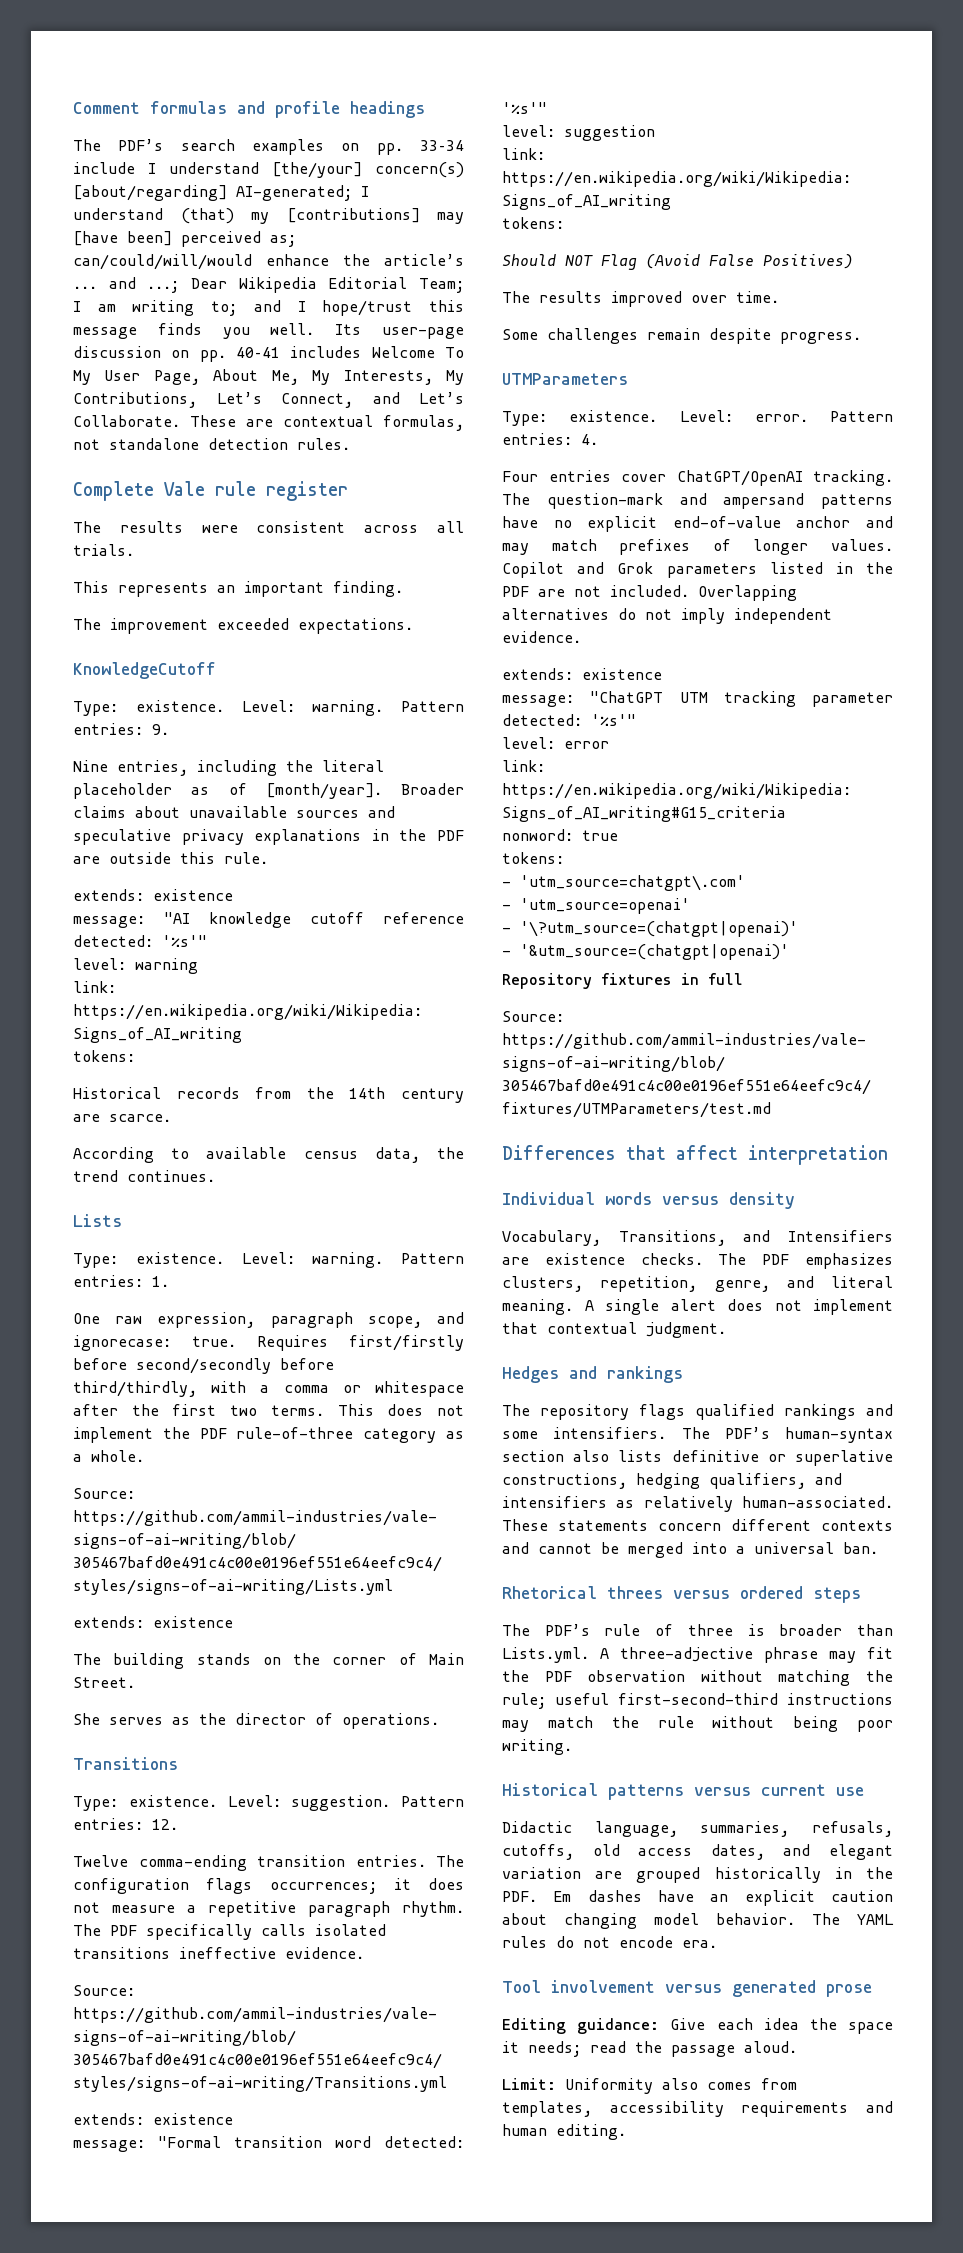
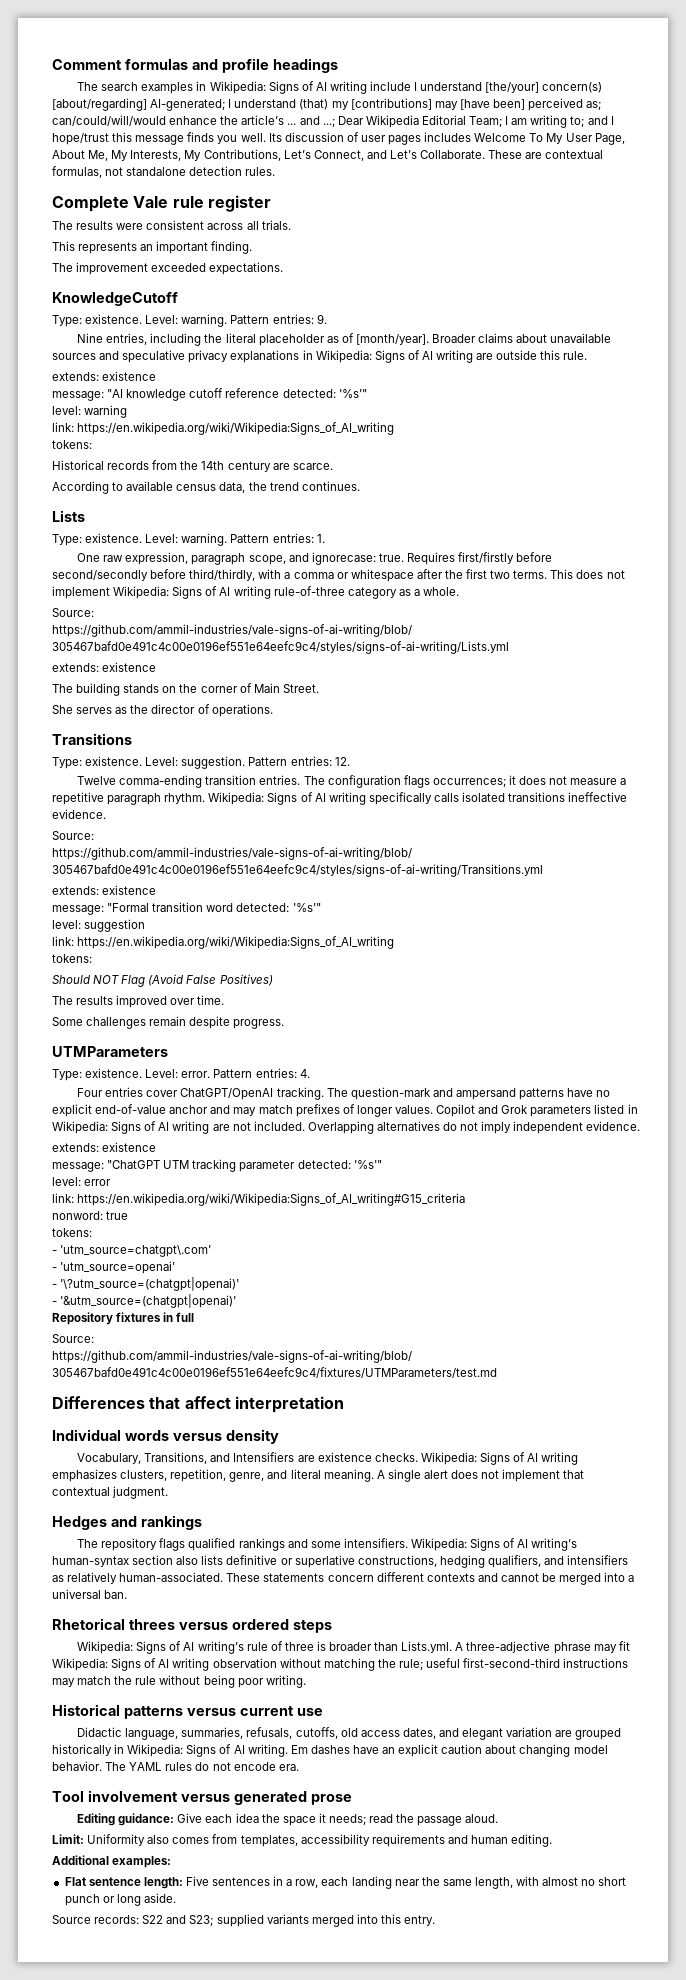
- The PDF’s search examples on pp. 33–34 include I understand [the/your] concern(s) [about/regarding] AI-generated; I understand (that) my [contributions] may [have been] perceived as; can/could/will/would enhance the article’s ... and ...; Dear Wikipedia Editorial Team; I am writing to; and I hope/trust this message finds you well.
+ The search examples in Wikipedia: Signs of AI writing include I understand [the/your] concern(s) [about/regarding] AI-generated; I understand (that) my [contributions] may [have been] perceived as; can/could/will/would enhance the article’s ... and ...; Dear Wikipedia Editorial Team; I am writing to; and I hope/trust this message finds you well.
- Its user-page discussion on pp. 40–41 includes Welcome To My User Page, About Me, My Interests, My Contributions, Let’s Connect, and Let’s Collaborate.
+ Its discussion of user pages includes Welcome To My User Page, About Me, My Interests, My Contributions, Let’s Connect, and Let’s Collaborate.
- Broader claims about unavailable sources and speculative privacy explanations in the PDF are outside this rule.
+ Broader claims about unavailable sources and speculative privacy explanations in Wikipedia: Signs of AI writing are outside this rule.
- This does not implement the PDF rule-of-three category as a whole.
+ This does not implement Wikipedia: Signs of AI writing rule-of-three category as a whole.
- The PDF specifically calls isolated transitions ineffective evidence.
+ Wikipedia: Signs of AI writing specifically calls isolated transitions ineffective evidence.
- Copilot and Grok parameters listed in the PDF are not included.
+ Copilot and Grok parameters listed in Wikipedia: Signs of AI writing are not included.
- The PDF emphasizes clusters, repetition, genre, and literal meaning.
+ Wikipedia: Signs of AI writing emphasizes clusters, repetition, genre, and literal meaning.
- The PDF’s human-syntax section also lists definitive or superlative constructions, hedging qualifiers, and intensifiers as relatively human-associated.
+ Wikipedia: Signs of AI writing’s human-syntax section also lists definitive or superlative constructions, hedging qualifiers, and intensifiers as relatively human-associated.
- The PDF’s rule of three is broader than Lists.yml. A three-adjective phrase may fit the PDF observation without matching the rule; useful first-second-third instructions may match the rule without being poor writing.
+ Wikipedia: Signs of AI writing’s rule of three is broader than Lists.yml. A three-adjective phrase may fit Wikipedia: Signs of AI writing observation without matching the rule; useful first-second-third instructions may match the rule without being poor writing.
- Didactic language, summaries, refusals, cutoffs, old access dates, and elegant variation are grouped historically in the PDF. Em dashes have an explicit caution about changing model behavior.
+ Didactic language, summaries, refusals, cutoffs, old access dates, and elegant variation are grouped historically in Wikipedia: Signs of AI writing. Em dashes have an explicit caution about changing model behavior.
+ Additional examples:
+ Flat sentence length: Five sentences in a row, each landing near the same length, with almost no short punch or long aside.
+ Source records: S22 and S23; supplied variants merged into this entry.

